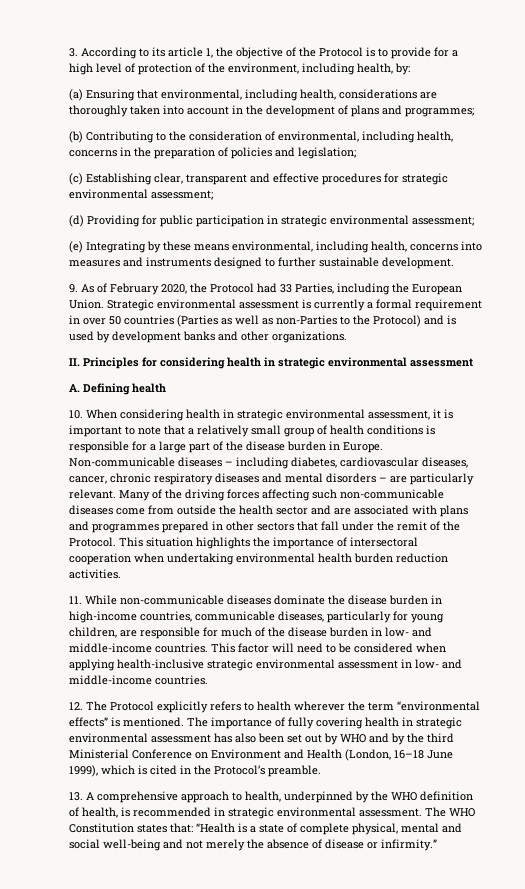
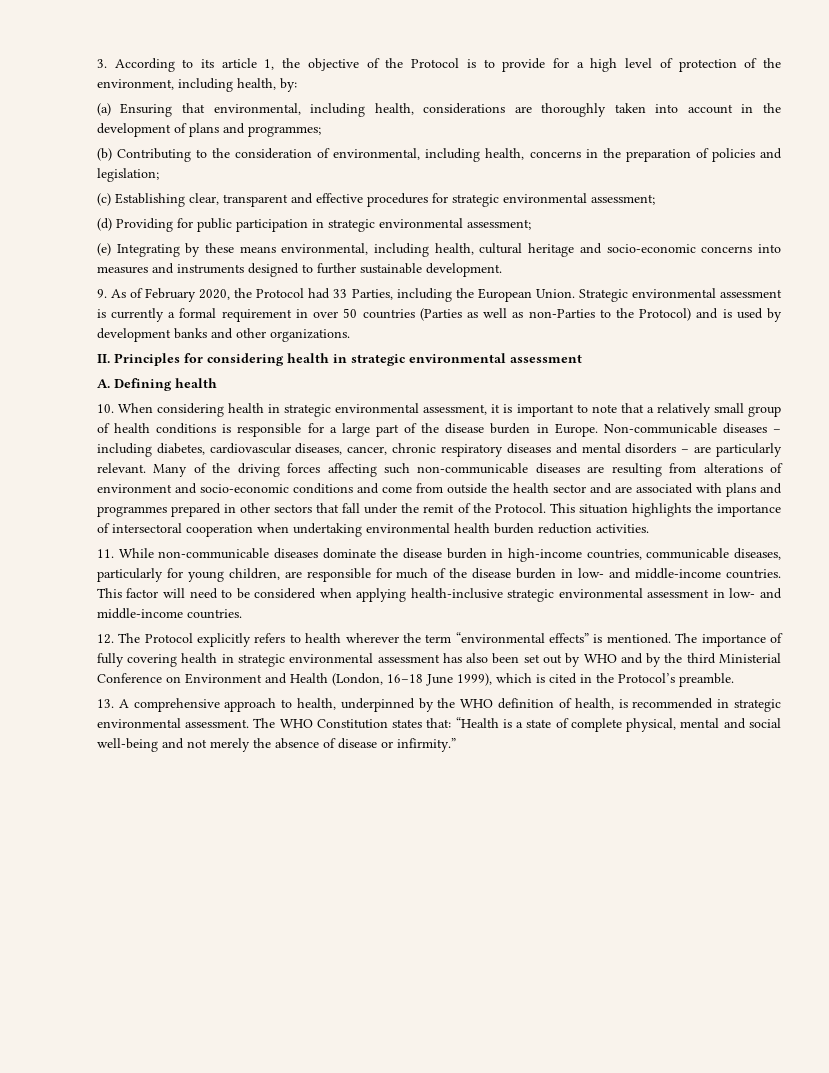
- (e) Integrating by these means environmental, including health, concerns into measures and instruments designed to further sustainable development.
+ (e) Integrating by these means environmental, including health, cultural heritage and socio-economic concerns into measures and instruments designed to further sustainable development.
- Many of the driving forces affecting such non-communicable diseases come from outside the health sector and are associated with plans and programmes prepared in other sectors that fall under the remit of the Protocol.
+ Many of the driving forces affecting such non-communicable diseases are resulting from alterations of environment and socio-economic conditions and come from outside the health sector and are associated with plans and programmes prepared in other sectors that fall under the remit of the Protocol.

